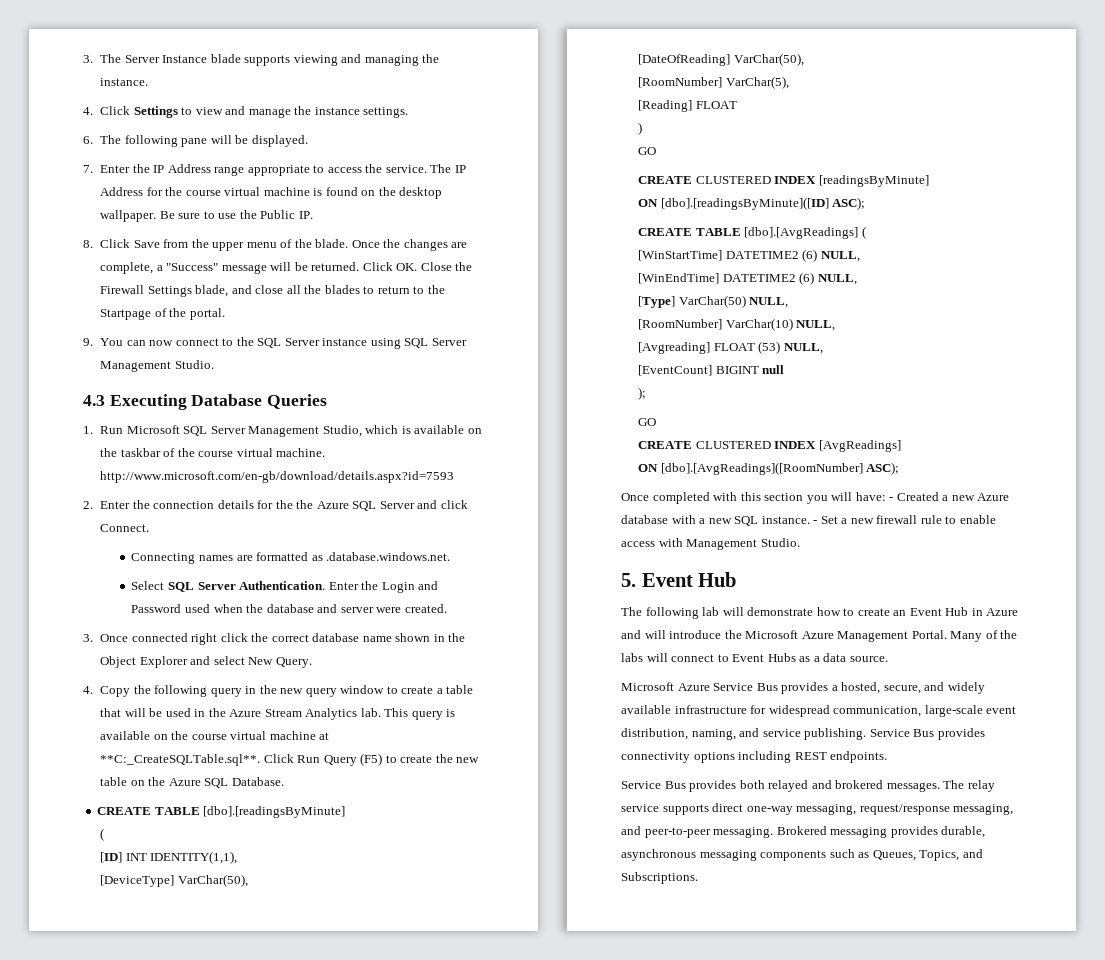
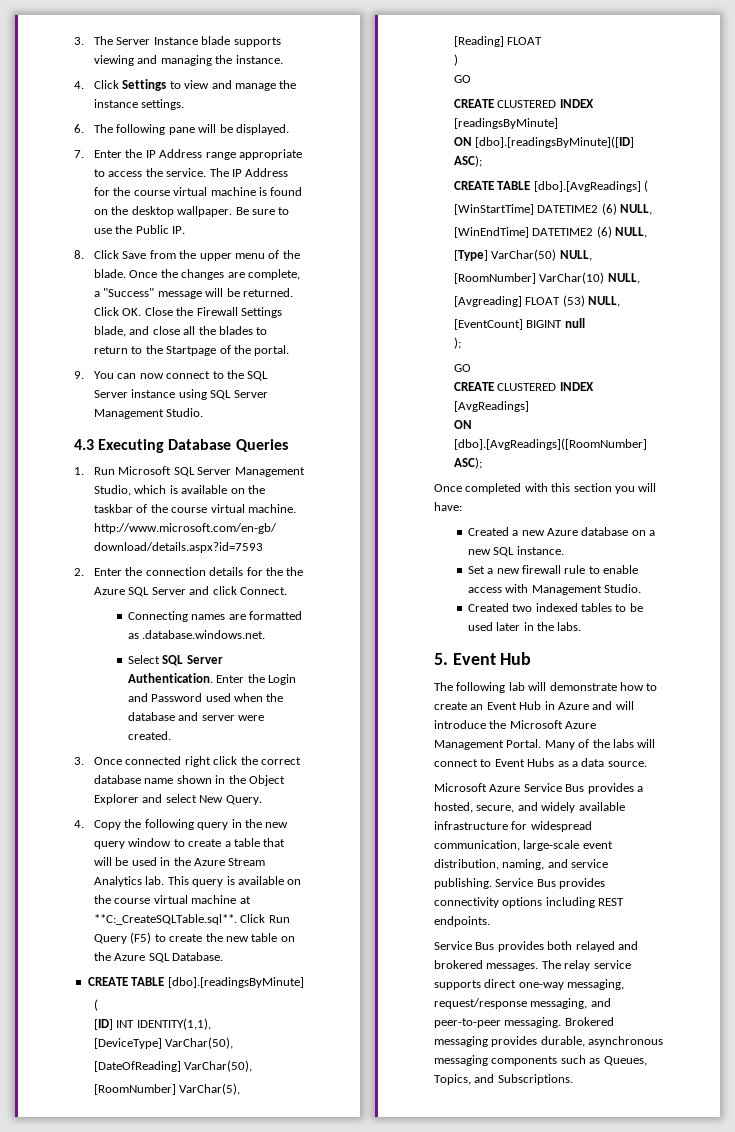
- Once completed with this section you will have: - Created a new Azure database with a new SQL instance. - Set a new firewall rule to enable access with Management Studio.
+ Once completed with this section you will have:
+ Created a new Azure database on a new SQL instance.
+ Set a new firewall rule to enable access with Management Studio.
+ Created two indexed tables to be used later in the labs.

